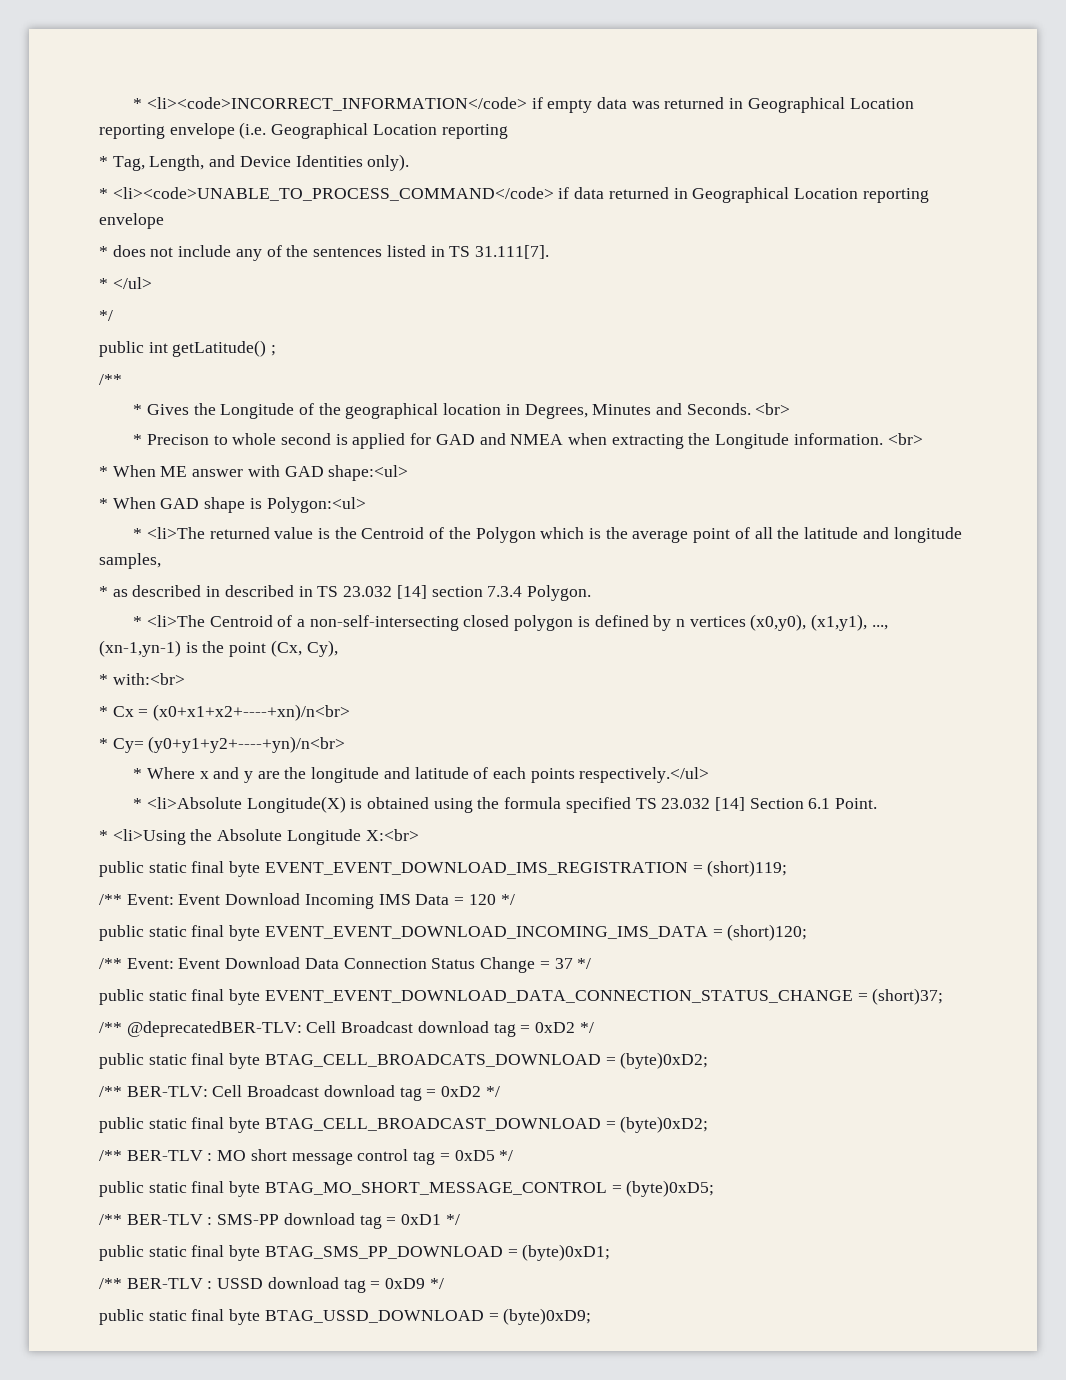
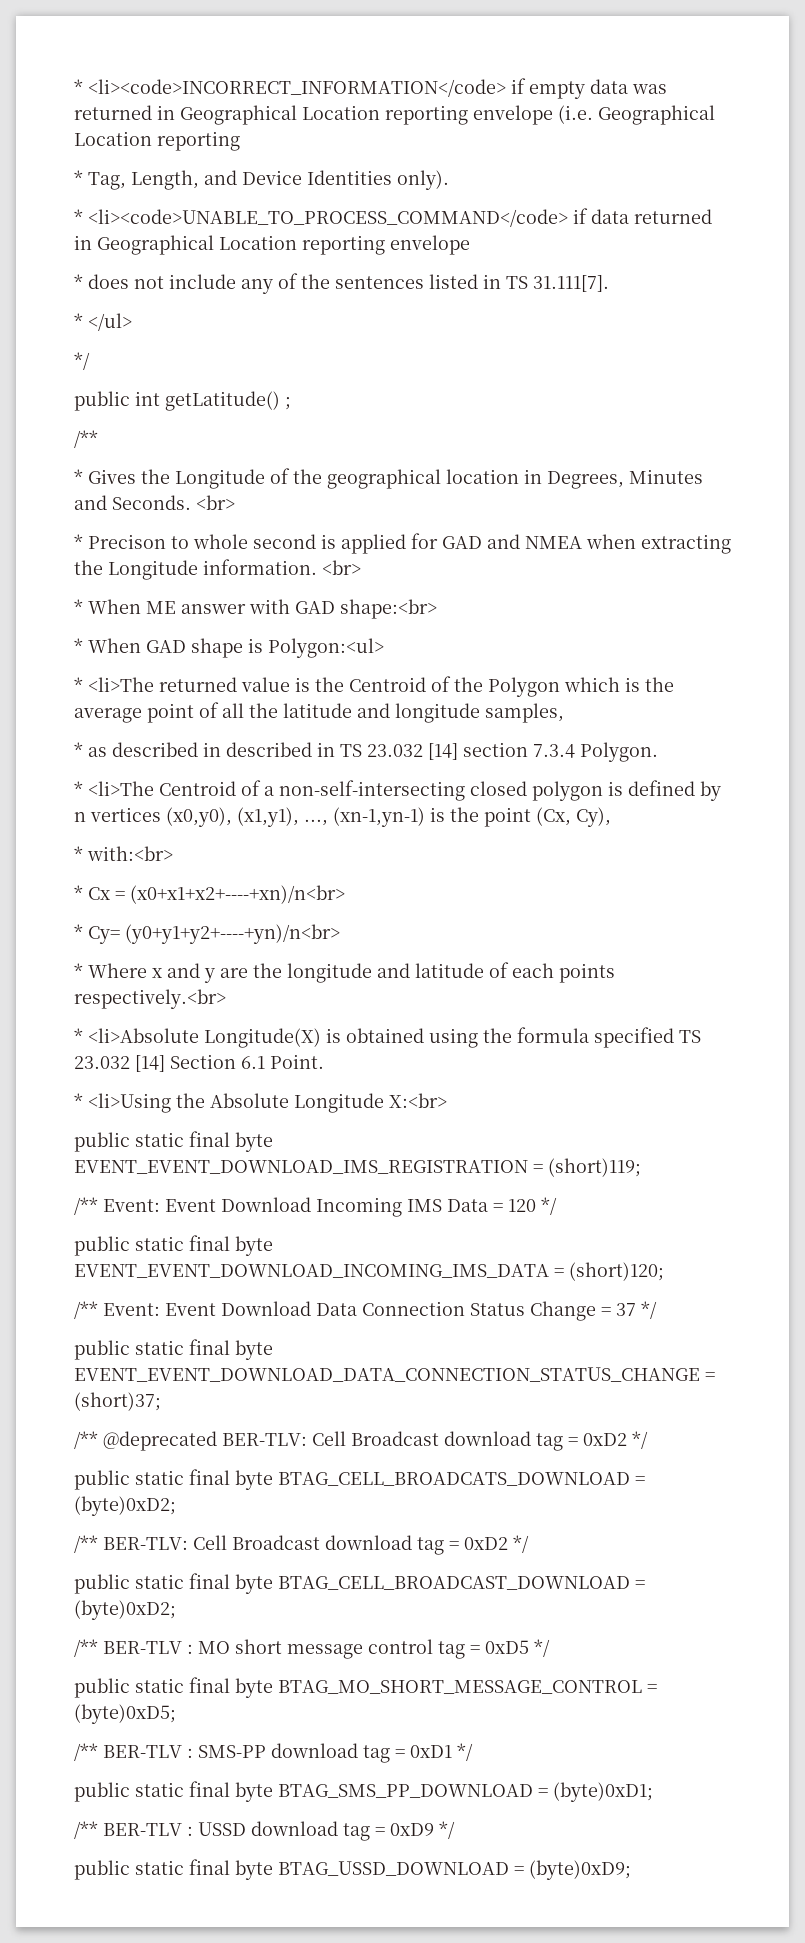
- * When ME answer with GAD shape:<ul>
+ * When ME answer with GAD shape:<br>
- * Where x and y are the longitude and latitude of each points respectively.</ul>
+ * Where x and y are the longitude and latitude of each points respectively.<br>
- /** @deprecatedBER-TLV: Cell Broadcast download tag = 0xD2 */
+ /** @deprecated BER-TLV: Cell Broadcast download tag = 0xD2 */

